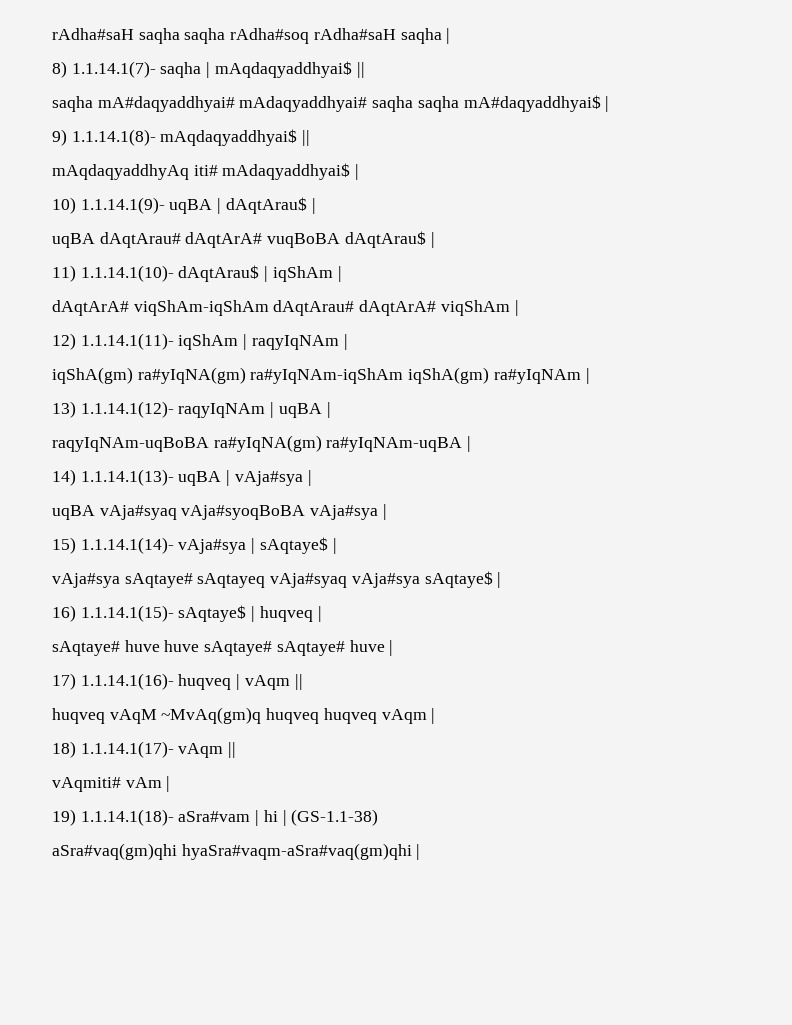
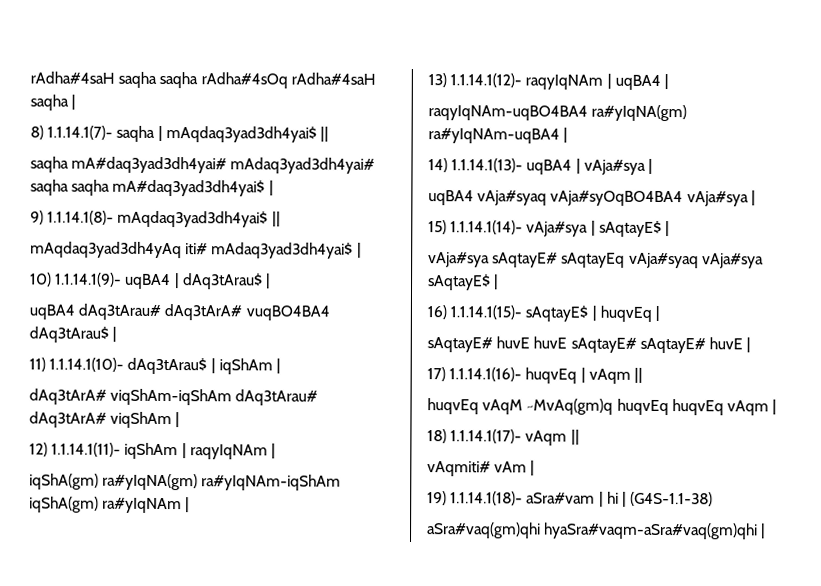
- rAdha#saH saqha saqha rAdha#soq rAdha#saH saqha |
+ rAdha#4saH saqha saqha rAdha#4sOq rAdha#4saH saqha |
- 8) 1.1.14.1(7)- saqha | mAqdaqyaddhyai$ ||
+ 8) 1.1.14.1(7)- saqha | mAqdaq3yad3dh4yai$ ||
- saqha mA#daqyaddhyai# mAdaqyaddhyai# saqha saqha mA#daqyaddhyai$ |
+ saqha mA#daq3yad3dh4yai# mAdaq3yad3dh4yai# saqha saqha mA#daq3yad3dh4yai$ |
- 9) 1.1.14.1(8)- mAqdaqyaddhyai$ ||
- mAqdaqyaddhyAq iti# mAdaqyaddhyai$ |
+ 9) 1.1.14.1(8)- mAqdaq3yad3dh4yai$ ||
+ mAqdaq3yad3dh4yAq iti# mAdaq3yad3dh4yai$ |
- 10) 1.1.14.1(9)- uqBA | dAqtArau$ |
- uqBA dAqtArau# dAqtArA# vuqBoBA dAqtArau$ |
+ 10) 1.1.14.1(9)- uqBA4 | dAq3tArau$ |
+ uqBA4 dAq3tArau# dAq3tArA# vuqBO4BA4 dAq3tArau$ |
- 11) 1.1.14.1(10)- dAqtArau$ | iqShAm |
+ 11) 1.1.14.1(10)- dAq3tArau$ | iqShAm |
- dAqtArA# viqShAm-iqShAm dAqtArau# dAqtArA# viqShAm |
+ dAq3tArA# viqShAm-iqShAm dAq3tArau# dAq3tArA# viqShAm |
- 13) 1.1.14.1(12)- raqyIqNAm | uqBA |
- raqyIqNAm-uqBoBA ra#yIqNA(gm) ra#yIqNAm-uqBA |
+ 13) 1.1.14.1(12)- raqyIqNAm | uqBA4 |
+ raqyIqNAm-uqBO4BA4 ra#yIqNA(gm) ra#yIqNAm-uqBA4 |
- 14) 1.1.14.1(13)- uqBA | vAja#sya |
+ 14) 1.1.14.1(13)- uqBA4 | vAja#sya |
- uqBA vAja#syaq vAja#syoqBoBA vAja#sya |
+ uqBA4 vAja#syaq vAja#syOqBO4BA4 vAja#sya |
- 15) 1.1.14.1(14)- vAja#sya | sAqtaye$ |
+ 15) 1.1.14.1(14)- vAja#sya | sAqtayE$ |
- vAja#sya sAqtaye# sAqtayeq vAja#syaq vAja#sya sAqtaye$ |
+ vAja#sya sAqtayE# sAqtayEq vAja#syaq vAja#sya sAqtayE$ |
- 16) 1.1.14.1(15)- sAqtaye$ | huqveq |
- sAqtaye# huve huve sAqtaye# sAqtaye# huve |
+ 16) 1.1.14.1(15)- sAqtayE$ | huqvEq |
+ sAqtayE# huvE huvE sAqtayE# sAqtayE# huvE |
- 17) 1.1.14.1(16)- huqveq | vAqm ||
+ 17) 1.1.14.1(16)- huqvEq | vAqm ||
- huqveq vAqM ~MvAq(gm)q huqveq huqveq vAqm |
+ huqvEq vAqM ~MvAq(gm)q huqvEq huqvEq vAqm |
- 19) 1.1.14.1(18)- aSra#vam | hi | (GS-1.1-38)
+ 19) 1.1.14.1(18)- aSra#vam | hi | (G4S-1.1-38)

